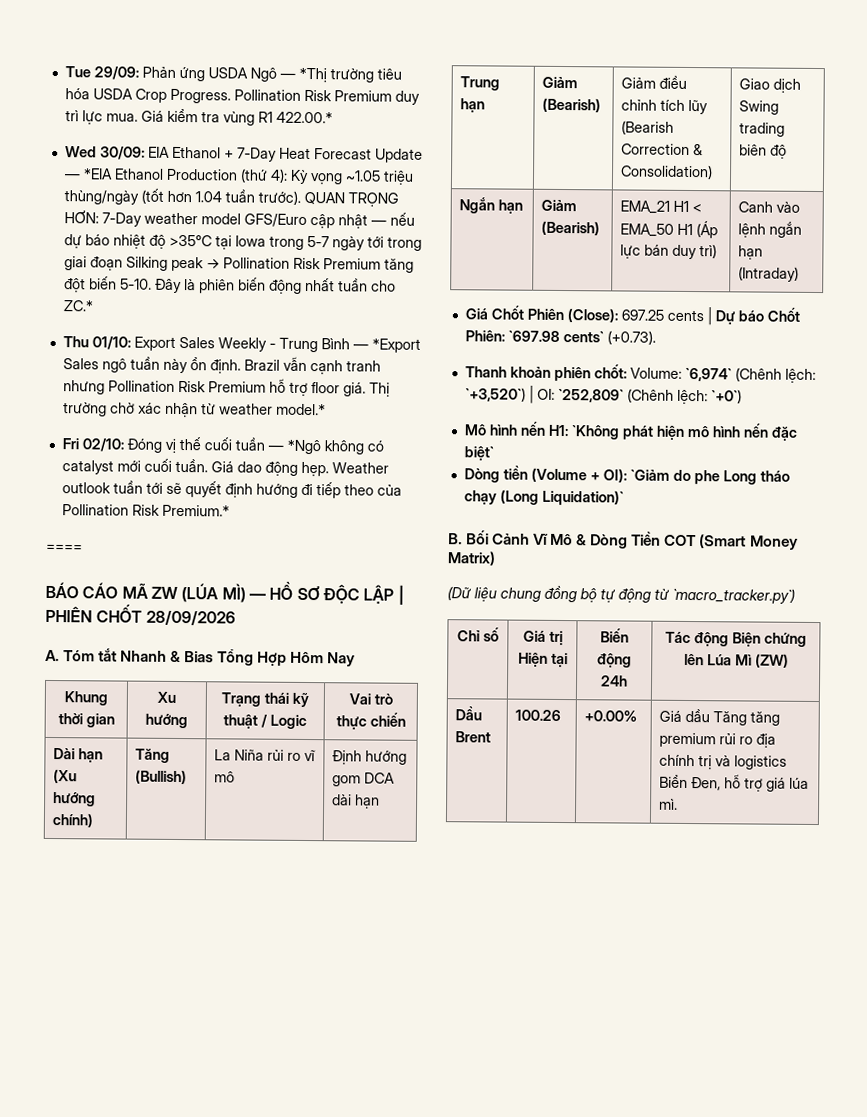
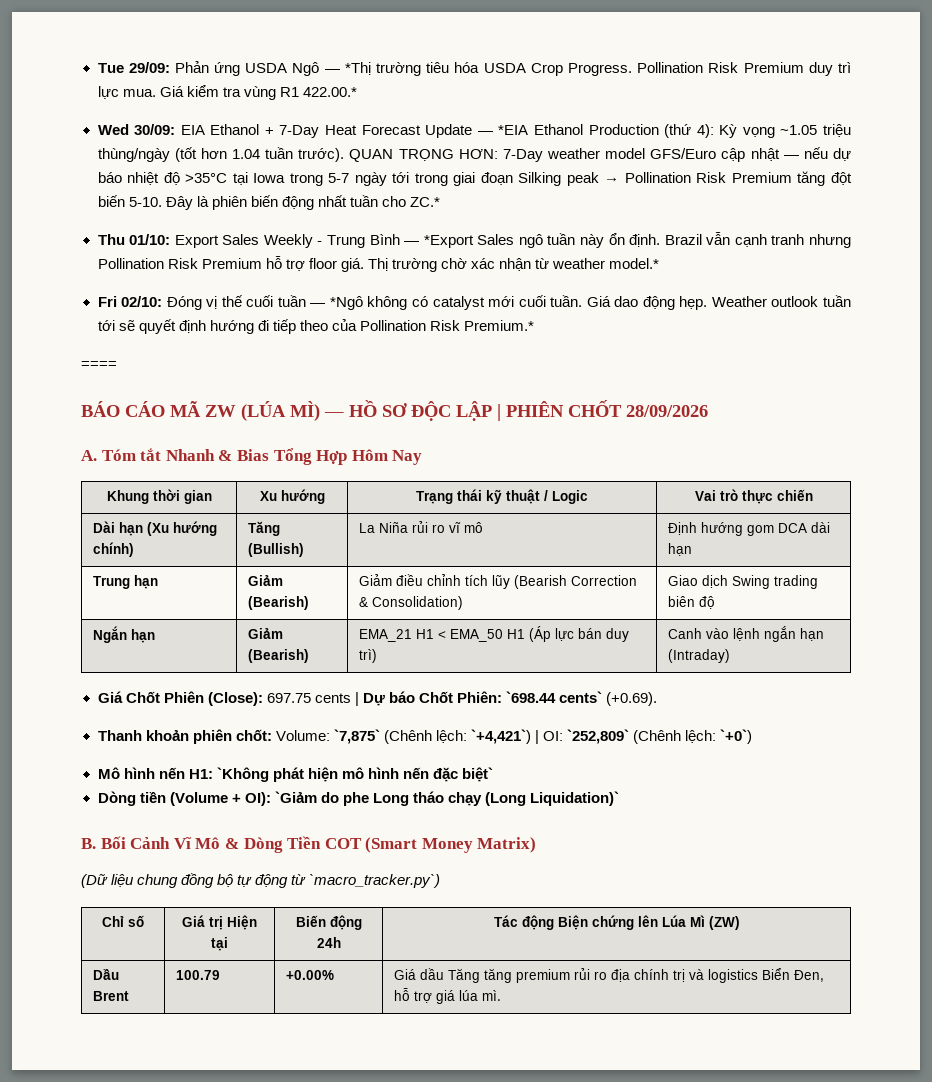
- Giá Chốt Phiên (Close): 697.25 cents | Dự báo Chốt Phiên: `697.98 cents` (+0.73).
+ Giá Chốt Phiên (Close): 697.75 cents | Dự báo Chốt Phiên: `698.44 cents` (+0.69).
- Thanh khoản phiên chốt: Volume: `6,974` (Chênh lệch: `+3,520`) | OI: `252,809` (Chênh lệch: `+0`)
+ Thanh khoản phiên chốt: Volume: `7,875` (Chênh lệch: `+4,421`) | OI: `252,809` (Chênh lệch: `+0`)
- Dầu Brent | 100.26 | +0.00% | Giá dầu Tăng tăng premium rủi ro địa chính trị và logistics Biển Đen, hỗ trợ giá lúa mì.
+ Dầu Brent | 100.79 | +0.00% | Giá dầu Tăng tăng premium rủi ro địa chính trị và logistics Biển Đen, hỗ trợ giá lúa mì.

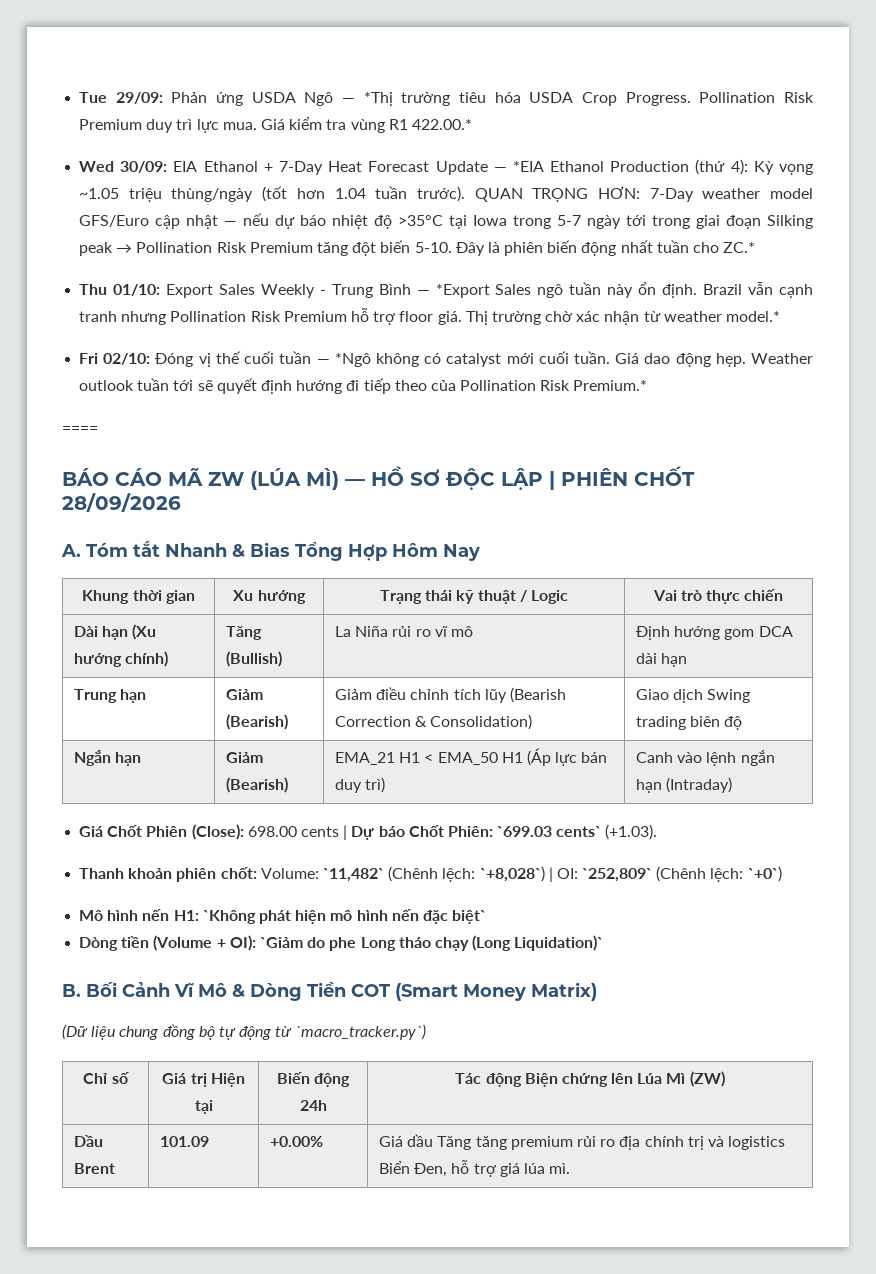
- Giá Chốt Phiên (Close): 697.75 cents | Dự báo Chốt Phiên: `698.44 cents` (+0.69).
+ Giá Chốt Phiên (Close): 698.00 cents | Dự báo Chốt Phiên: `699.03 cents` (+1.03).
- Thanh khoản phiên chốt: Volume: `7,875` (Chênh lệch: `+4,421`) | OI: `252,809` (Chênh lệch: `+0`)
+ Thanh khoản phiên chốt: Volume: `11,482` (Chênh lệch: `+8,028`) | OI: `252,809` (Chênh lệch: `+0`)
- Dầu Brent | 100.79 | +0.00% | Giá dầu Tăng tăng premium rủi ro địa chính trị và logistics Biển Đen, hỗ trợ giá lúa mì.
+ Dầu Brent | 101.09 | +0.00% | Giá dầu Tăng tăng premium rủi ro địa chính trị và logistics Biển Đen, hỗ trợ giá lúa mì.

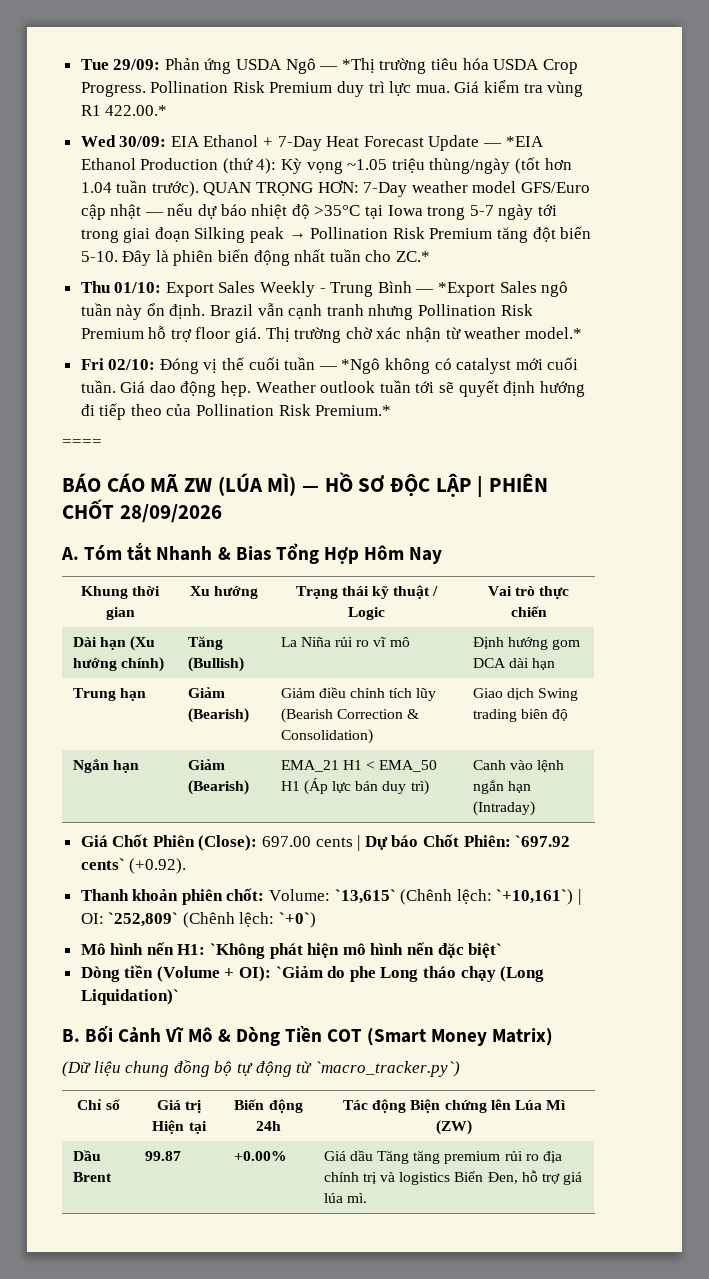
- Giá Chốt Phiên (Close): 698.00 cents | Dự báo Chốt Phiên: `699.03 cents` (+1.03).
+ Giá Chốt Phiên (Close): 697.00 cents | Dự báo Chốt Phiên: `697.92 cents` (+0.92).
- Thanh khoản phiên chốt: Volume: `11,482` (Chênh lệch: `+8,028`) | OI: `252,809` (Chênh lệch: `+0`)
+ Thanh khoản phiên chốt: Volume: `13,615` (Chênh lệch: `+10,161`) | OI: `252,809` (Chênh lệch: `+0`)
- Dầu Brent | 101.09 | +0.00% | Giá dầu Tăng tăng premium rủi ro địa chính trị và logistics Biển Đen, hỗ trợ giá lúa mì.
+ Dầu Brent | 99.87 | +0.00% | Giá dầu Tăng tăng premium rủi ro địa chính trị và logistics Biển Đen, hỗ trợ giá lúa mì.

